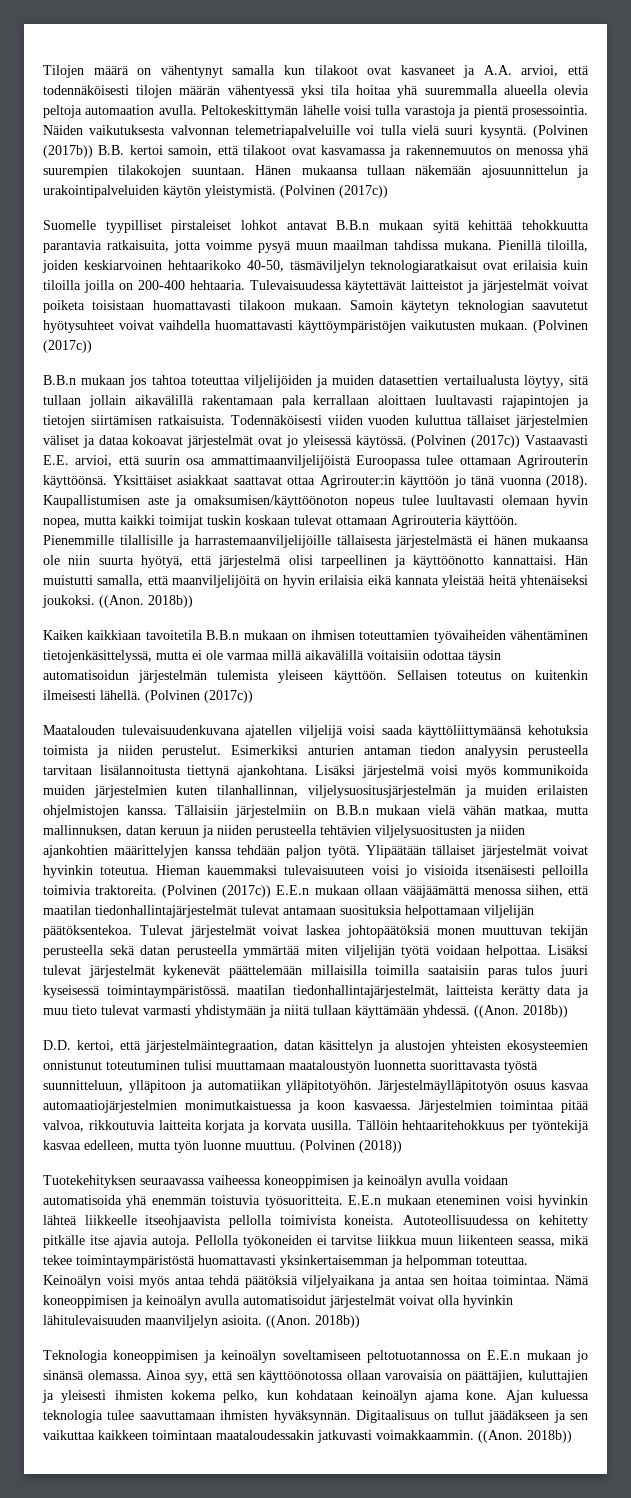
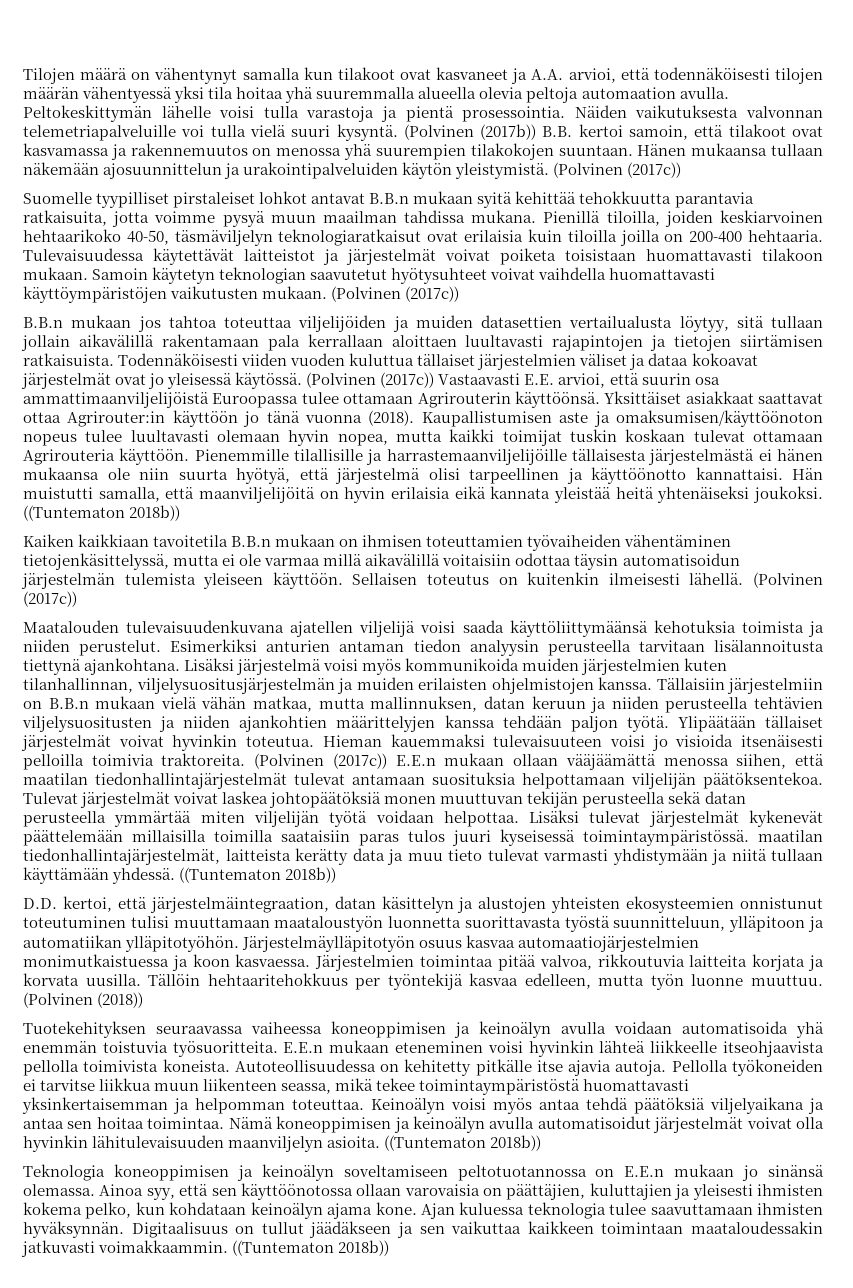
- Hän muistutti samalla, että maanviljelijöitä on hyvin erilaisia eikä kannata yleistää heitä yhtenäiseksi joukoksi. ((Anon. 2018b))
+ Hän muistutti samalla, että maanviljelijöitä on hyvin erilaisia eikä kannata yleistää heitä yhtenäiseksi joukoksi. ((Tuntematon 2018b))
- Lisäksi tulevat järjestelmät kykenevät päättelemään millaisilla toimilla saataisiin paras tulos juuri kyseisessä toimintaympäristössä. maatilan tiedonhallintajärjestelmät, laitteista kerätty data ja muu tieto tulevat varmasti yhdistymään ja niitä tullaan käyttämään yhdessä. ((Anon. 2018b))
+ Lisäksi tulevat järjestelmät kykenevät päättelemään millaisilla toimilla saataisiin paras tulos juuri kyseisessä toimintaympäristössä. maatilan tiedonhallintajärjestelmät, laitteista kerätty data ja muu tieto tulevat varmasti yhdistymään ja niitä tullaan käyttämään yhdessä. ((Tuntematon 2018b))
- Nämä koneoppimisen ja keinoälyn avulla automatisoidut järjestelmät voivat olla hyvinkin lähitulevaisuuden maanviljelyn asioita. ((Anon. 2018b))
+ Nämä koneoppimisen ja keinoälyn avulla automatisoidut järjestelmät voivat olla hyvinkin lähitulevaisuuden maanviljelyn asioita. ((Tuntematon 2018b))
- Digitaalisuus on tullut jäädäkseen ja sen vaikuttaa kaikkeen toimintaan maataloudessakin jatkuvasti voimakkaammin. ((Anon. 2018b))
+ Digitaalisuus on tullut jäädäkseen ja sen vaikuttaa kaikkeen toimintaan maataloudessakin jatkuvasti voimakkaammin. ((Tuntematon 2018b))

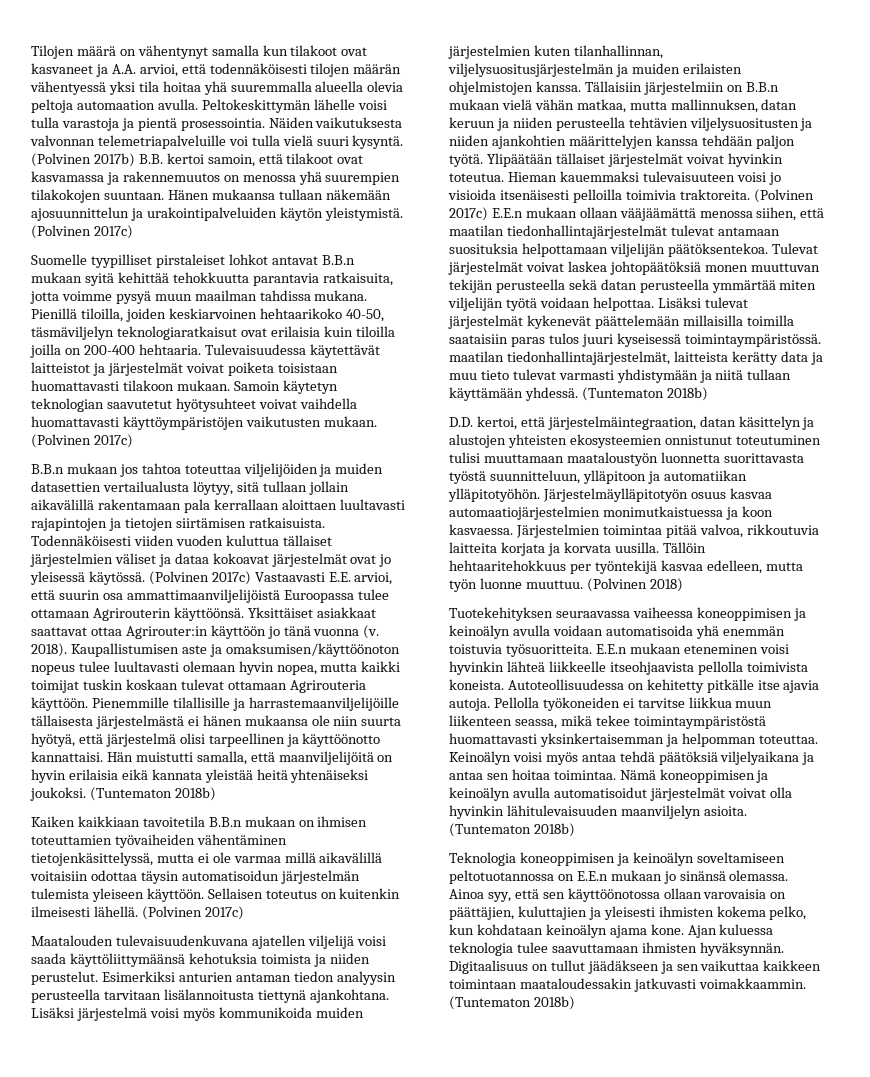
- (Polvinen (2017b)) B.B. kertoi samoin, että tilakoot ovat kasvamassa ja rakennemuutos on menossa yhä suurempien tilakokojen suuntaan.
+ (Polvinen 2017b) B.B. kertoi samoin, että tilakoot ovat kasvamassa ja rakennemuutos on menossa yhä suurempien tilakokojen suuntaan.
- Hänen mukaansa tullaan näkemään ajosuunnittelun ja urakointipalveluiden käytön yleistymistä. (Polvinen (2017c))
+ Hänen mukaansa tullaan näkemään ajosuunnittelun ja urakointipalveluiden käytön yleistymistä. (Polvinen 2017c)
- Samoin käytetyn teknologian saavutetut hyötysuhteet voivat vaihdella huomattavasti käyttöympäristöjen vaikutusten mukaan. (Polvinen (2017c))
+ Samoin käytetyn teknologian saavutetut hyötysuhteet voivat vaihdella huomattavasti käyttöympäristöjen vaikutusten mukaan. (Polvinen 2017c)
- (Polvinen (2017c)) Vastaavasti E.E. arvioi, että suurin osa ammattimaanviljelijöistä Euroopassa tulee ottamaan Agrirouterin käyttöönsä.
+ (Polvinen 2017c) Vastaavasti E.E. arvioi, että suurin osa ammattimaanviljelijöistä Euroopassa tulee ottamaan Agrirouterin käyttöönsä.
- Yksittäiset asiakkaat saattavat ottaa Agrirouter:in käyttöön jo tänä vuonna (2018).
+ Yksittäiset asiakkaat saattavat ottaa Agrirouter:in käyttöön jo tänä vuonna (v. 2018).
- Hän muistutti samalla, että maanviljelijöitä on hyvin erilaisia eikä kannata yleistää heitä yhtenäiseksi joukoksi. ((Tuntematon 2018b))
+ Hän muistutti samalla, että maanviljelijöitä on hyvin erilaisia eikä kannata yleistää heitä yhtenäiseksi joukoksi. (Tuntematon 2018b)
- Sellaisen toteutus on kuitenkin ilmeisesti lähellä. (Polvinen (2017c))
+ Sellaisen toteutus on kuitenkin ilmeisesti lähellä. (Polvinen 2017c)
- (Polvinen (2017c)) E.E.n mukaan ollaan vääjäämättä menossa siihen, että maatilan tiedonhallintajärjestelmät tulevat antamaan suosituksia helpottamaan viljelijän päätöksentekoa.
+ (Polvinen 2017c) E.E.n mukaan ollaan vääjäämättä menossa siihen, että maatilan tiedonhallintajärjestelmät tulevat antamaan suosituksia helpottamaan viljelijän päätöksentekoa.
- Lisäksi tulevat järjestelmät kykenevät päättelemään millaisilla toimilla saataisiin paras tulos juuri kyseisessä toimintaympäristössä. maatilan tiedonhallintajärjestelmät, laitteista kerätty data ja muu tieto tulevat varmasti yhdistymään ja niitä tullaan käyttämään yhdessä. ((Tuntematon 2018b))
+ Lisäksi tulevat järjestelmät kykenevät päättelemään millaisilla toimilla saataisiin paras tulos juuri kyseisessä toimintaympäristössä. maatilan tiedonhallintajärjestelmät, laitteista kerätty data ja muu tieto tulevat varmasti yhdistymään ja niitä tullaan käyttämään yhdessä. (Tuntematon 2018b)
- (Polvinen (2018))
+ (Polvinen 2018)
- Nämä koneoppimisen ja keinoälyn avulla automatisoidut järjestelmät voivat olla hyvinkin lähitulevaisuuden maanviljelyn asioita. ((Tuntematon 2018b))
+ Nämä koneoppimisen ja keinoälyn avulla automatisoidut järjestelmät voivat olla hyvinkin lähitulevaisuuden maanviljelyn asioita. (Tuntematon 2018b)
- Digitaalisuus on tullut jäädäkseen ja sen vaikuttaa kaikkeen toimintaan maataloudessakin jatkuvasti voimakkaammin. ((Tuntematon 2018b))
+ Digitaalisuus on tullut jäädäkseen ja sen vaikuttaa kaikkeen toimintaan maataloudessakin jatkuvasti voimakkaammin. (Tuntematon 2018b)

